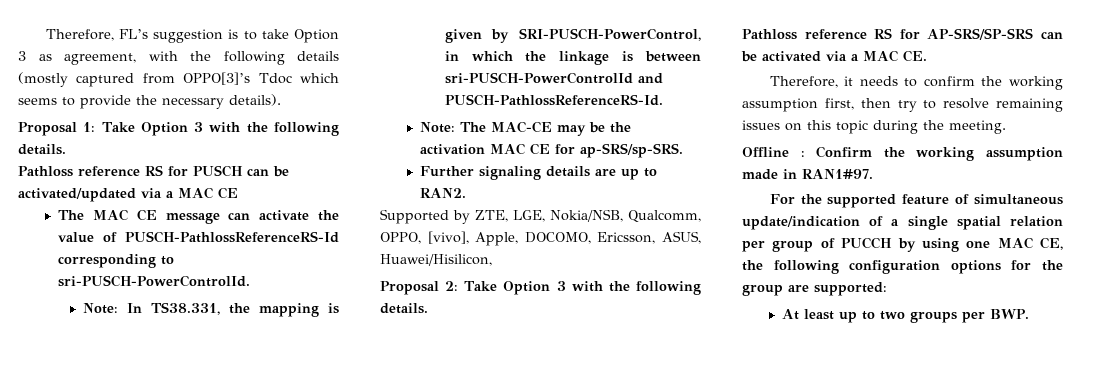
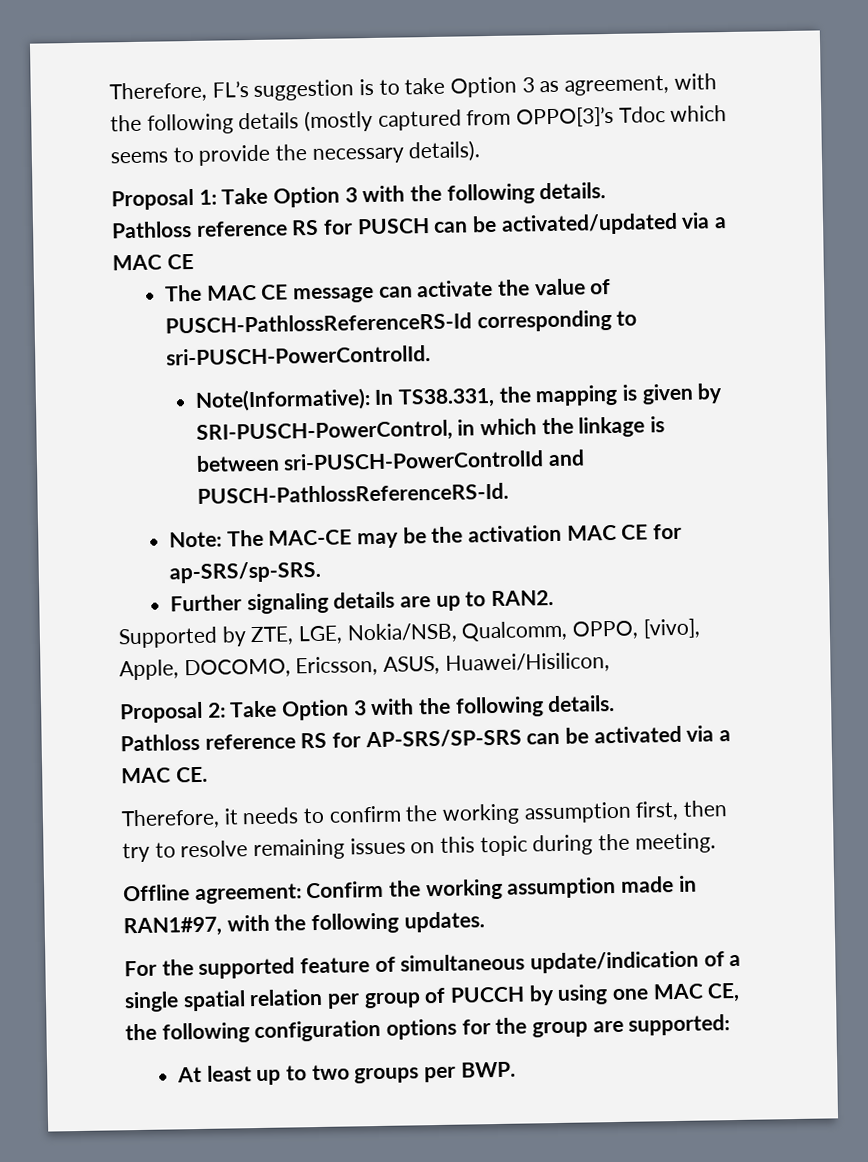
- Note: In TS38.331, the mapping is given by SRI-PUSCH-PowerControl, in which the linkage is between sri-PUSCH-PowerControlId and PUSCH-PathlossReferenceRS-Id.
+ Note(Informative): In TS38.331, the mapping is given by SRI-PUSCH-PowerControl, in which the linkage is between sri-PUSCH-PowerControlId and PUSCH-PathlossReferenceRS-Id.
- Offline : Confirm the working assumption made in RAN1#97.
+ Offline agreement: Confirm the working assumption made in RAN1#97, with the following updates.

